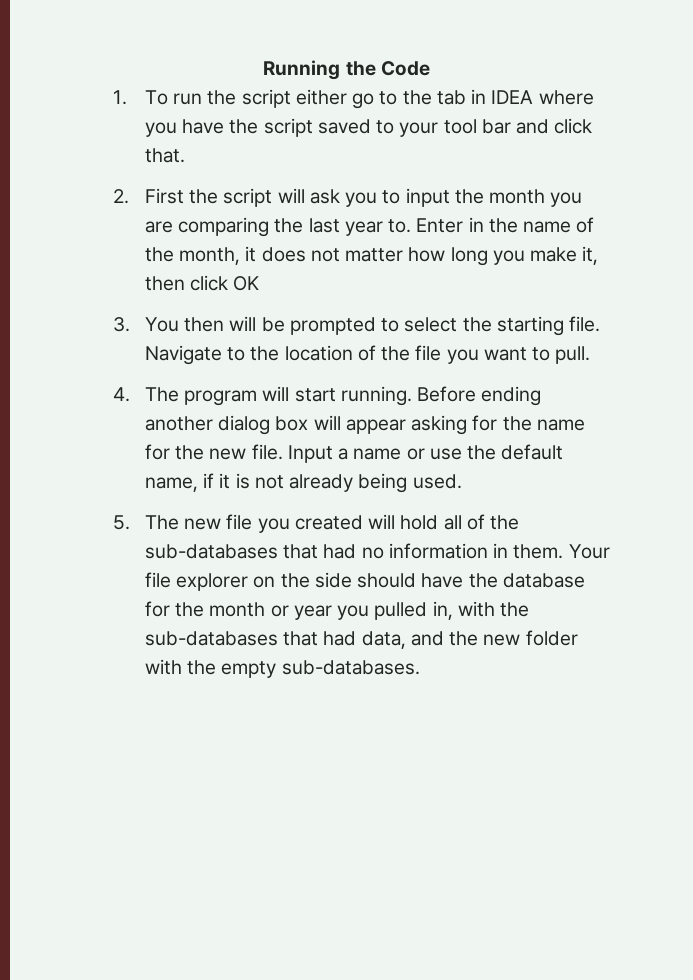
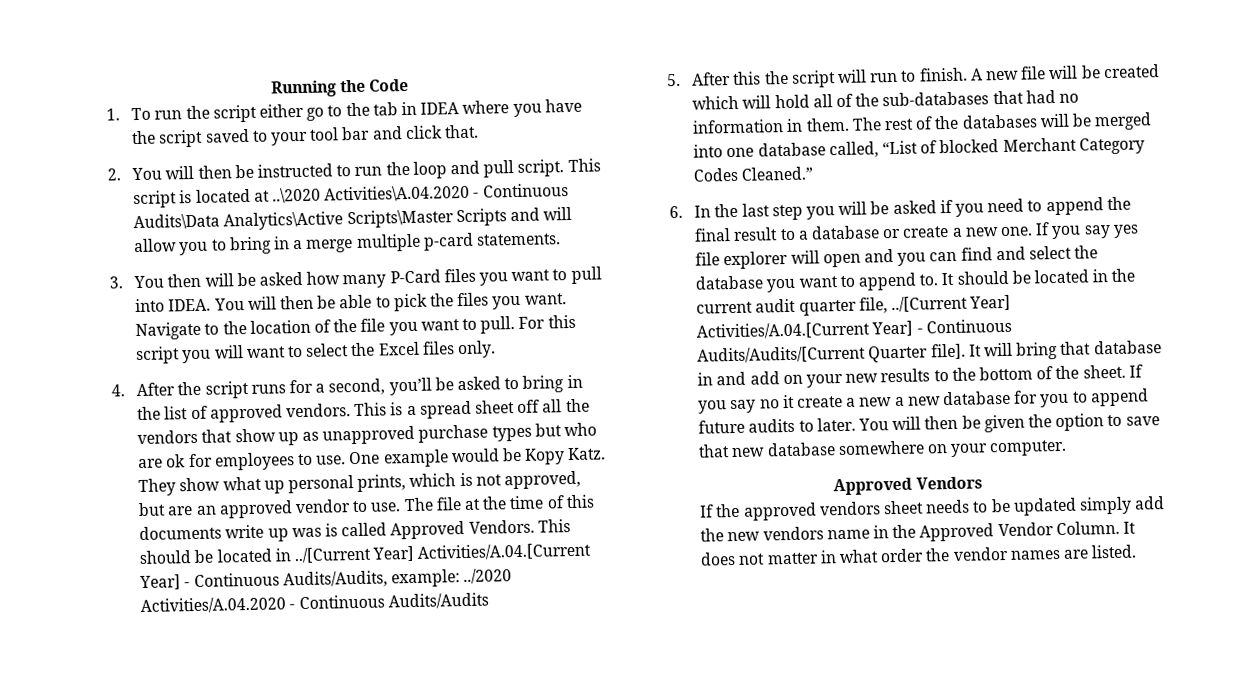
- 2. First the script will ask you to input the month you are comparing the last year to. Enter in the name of the month, it does not matter how long you make it, then click OK
+ 2. You will then be instructed to run the loop and pull script. This script is located at ..\2020 Activities\A.04.2020 - Continuous Audits\Data Analytics\Active Scripts\Master Scripts and will allow you to bring in a merge multiple p-card statements.
- 3. You then will be prompted to select the starting file.
+ 3. You then will be asked how many P-Card files you want to pull into IDEA. You will then be able to pick the files you want.
- Navigate to the location of the file you want to pull.
- 4. The program will start running. Before ending another dialog box will appear asking for the name for the new file. Input a name or use the default name, if it is not already being used.
- 5. The new file you created will hold all of the sub-databases that had no information in them.
+ Navigate to the location of the file you want to pull. For this script you will want to select the Excel files only.
+ 4. After the script runs for a second, you’ll be asked to bring in the list of approved vendors. This is a spread sheet off all the vendors that show up as unapproved purchase types but who are ok for employees to use. One example would be Kopy Katz. They show what up personal prints, which is not approved, but are an approved vendor to use. The file at the time of this documents write up was is called Approved Vendors. This should be located in ../[Current Year] Activities/A.04.[Current Year] - Continuous Audits/Audits, example: ../2020 Activities/A.04.2020 - Continuous Audits/Audits
+ 5. After this the script will run to finish. A new file will be created which will hold all of the sub-databases that had no information in them.
- Your file explorer on the side should have the database for the month or year you pulled in, with the sub-databases that had data, and the new folder with the empty sub-databases.
+ The rest of the databases will be merged into one database called, “List of blocked Merchant Category Codes Cleaned.”
+ 6. In the last step you will be asked if you need to append the final result to a database or create a new one. If you say yes file explorer will open and you can find and select the database you want to append to. It should be located in the current audit quarter file, ../[Current Year] Activities/A.04.[Current Year] - Continuous Audits/Audits/[Current Quarter file]. It will bring that database in and add on your new results to the bottom of the sheet. If you say no it create a new a new database for you to append future audits to later. You will then be given the option to save that new database somewhere on your computer.
+ Approved Vendors
+ If the approved vendors sheet needs to be updated simply add the new vendors name in the Approved Vendor Column. It does not matter in what order the vendor names are listed.

